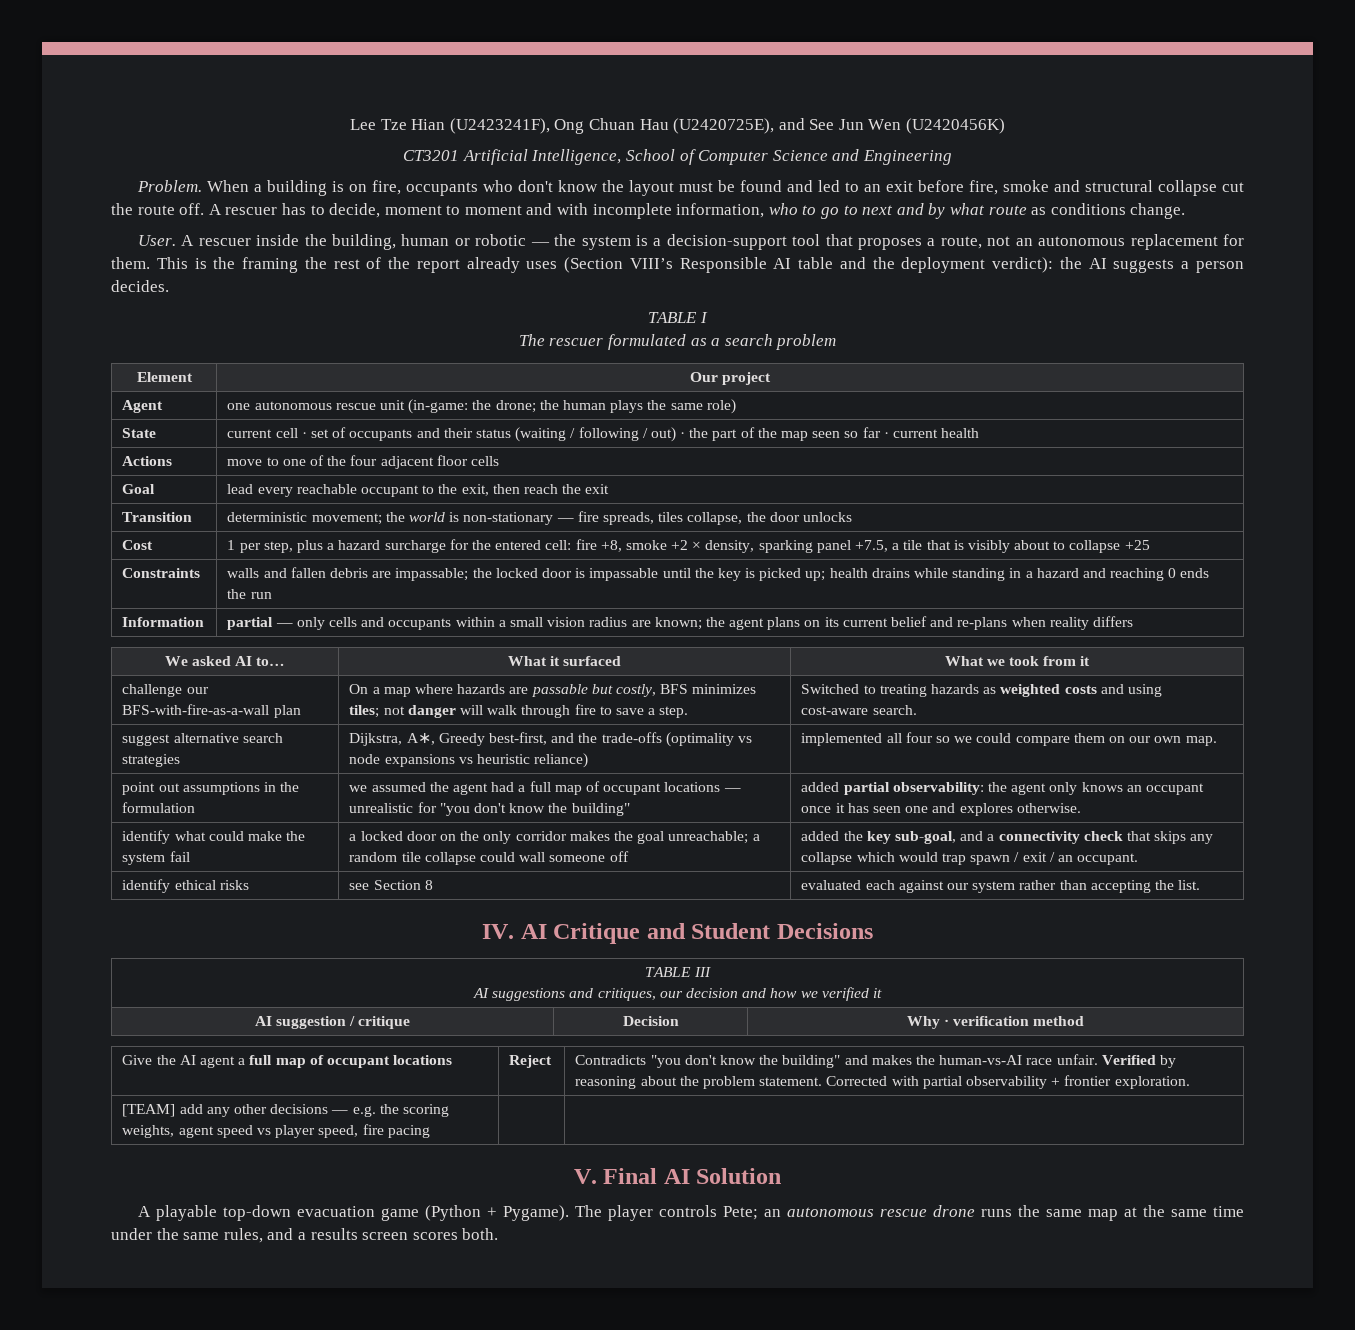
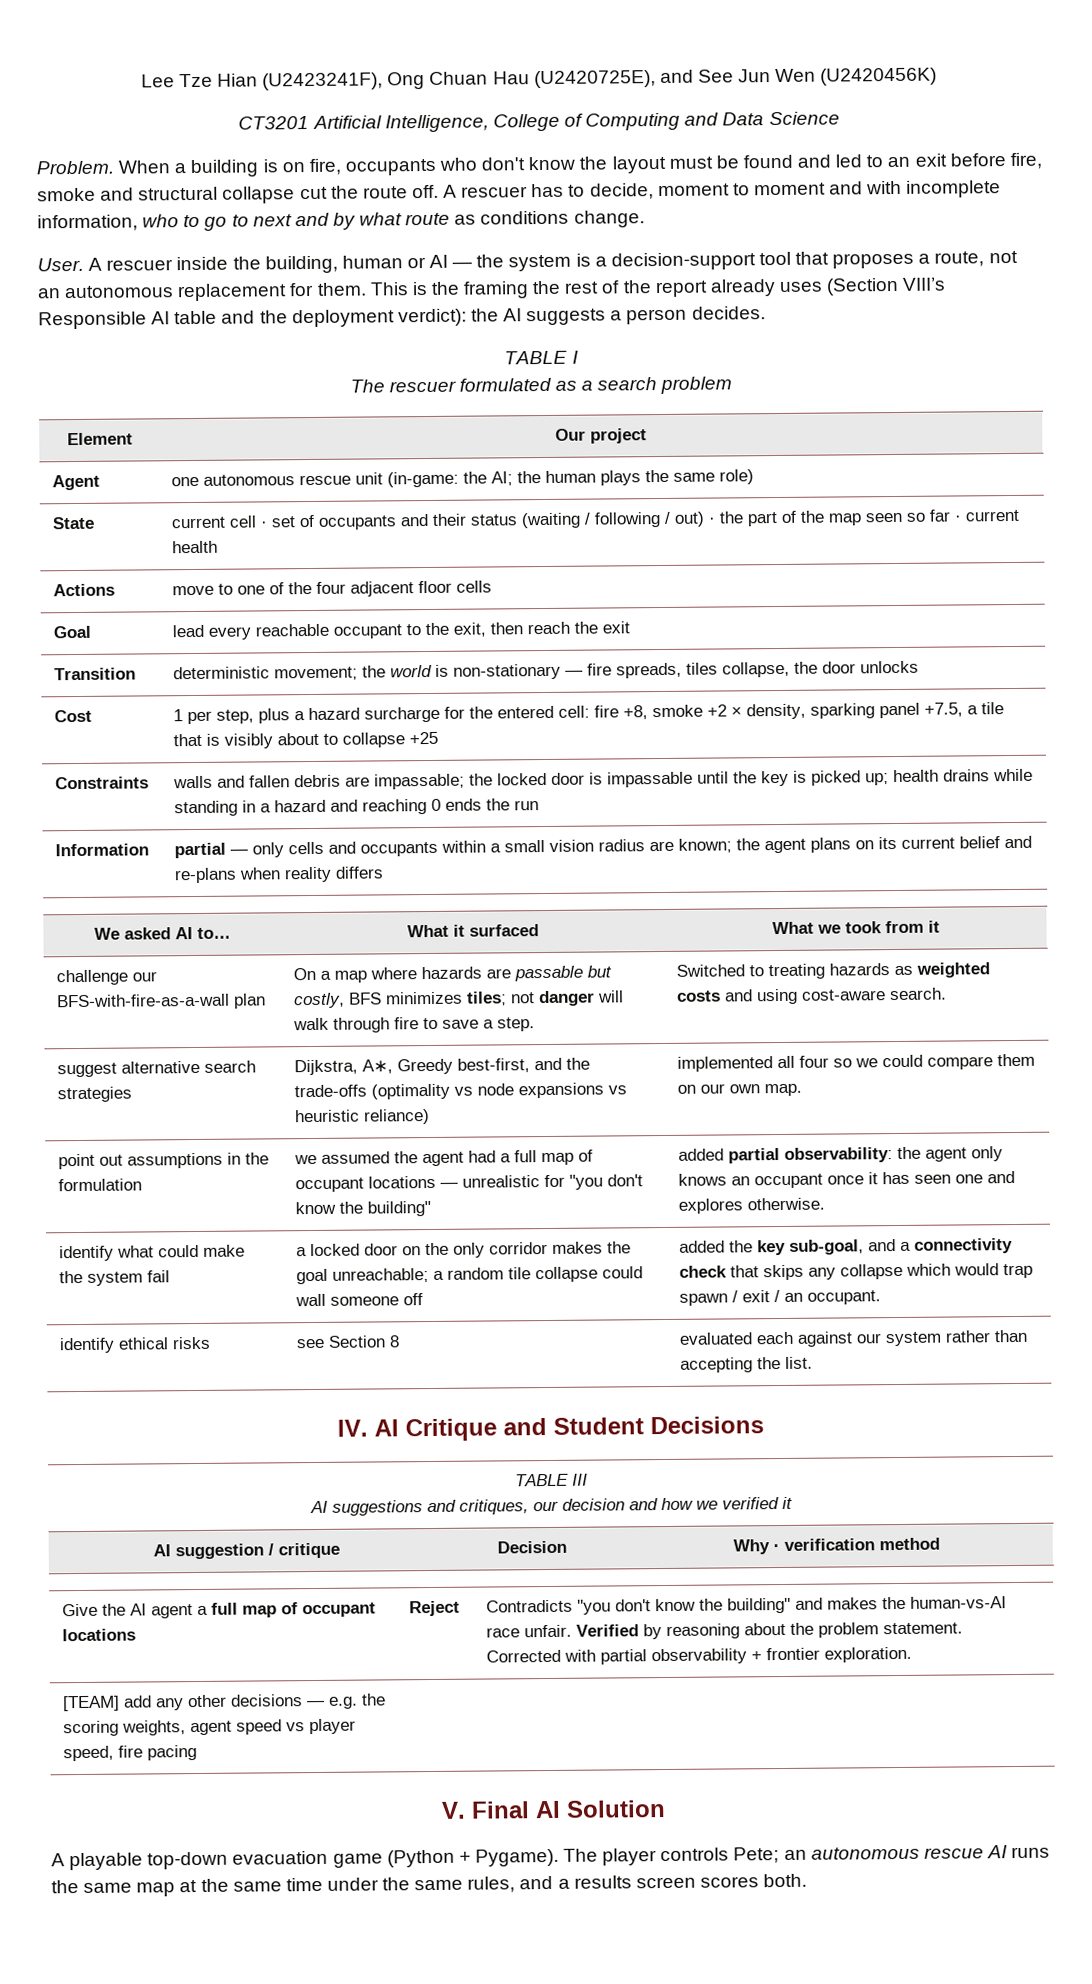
- CT3201 Artificial Intelligence, School of Computer Science and Engineering
+ CT3201 Artificial Intelligence, College of Computing and Data Science
- A rescuer inside the building, human or robotic — the system is a decision‑support tool that proposes a route, not an autonomous replacement for them.
+ A rescuer inside the building, human or AI — the system is a decision‑support tool that proposes a route, not an autonomous replacement for them.
- Agent | one autonomous rescue unit (in‑game: the drone; the human plays the same role)
+ Agent | one autonomous rescue unit (in‑game: the AI; the human plays the same role)
- The player controls Pete; an autonomous rescue drone runs the same map at the same time under the same rules, and a results screen scores both.
+ The player controls Pete; an autonomous rescue AI runs the same map at the same time under the same rules, and a results screen scores both.

